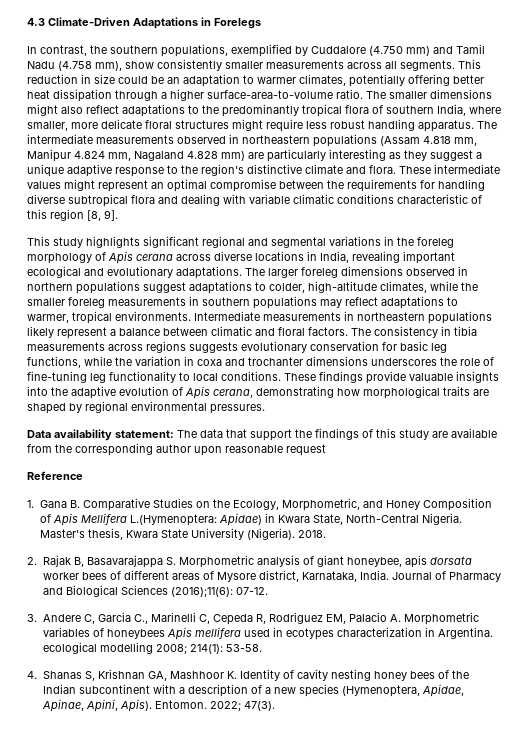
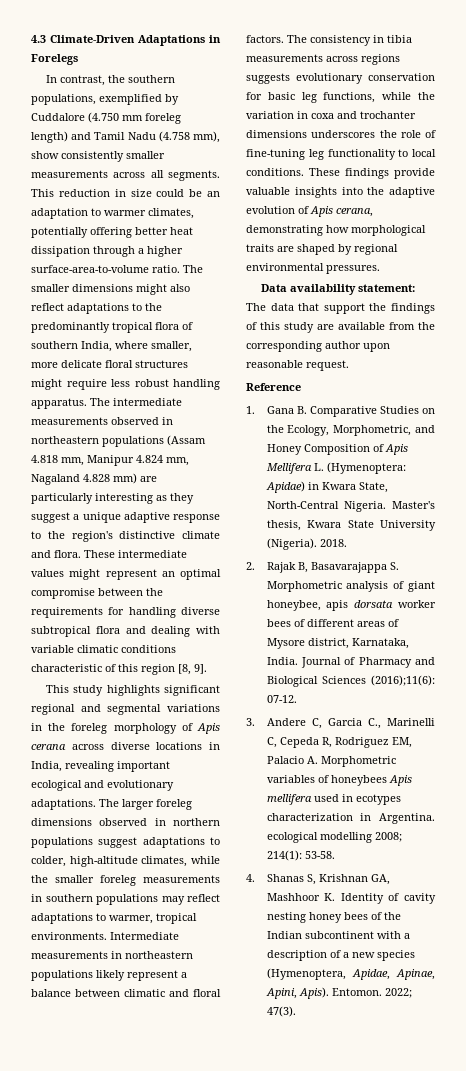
- In contrast, the southern populations, exemplified by Cuddalore (4.750 mm) and Tamil Nadu (4.758 mm), show consistently smaller measurements across all segments.
+ In contrast, the southern populations, exemplified by Cuddalore (4.750 mm foreleg length) and Tamil Nadu (4.758 mm), show consistently smaller measurements across all segments.
- Data availability statement: The data that support the findings of this study are available from the corresponding author upon reasonable request
+ Data availability statement: The data that support the findings of this study are available from the corresponding author upon reasonable request.
- 1. Gana B. Comparative Studies on the Ecology, Morphometric, and Honey Composition of Apis Mellifera L.(Hymenoptera: Apidae) in Kwara State, North-Central Nigeria.
+ 1. Gana B. Comparative Studies on the Ecology, Morphometric, and Honey Composition of Apis Mellifera L. (Hymenoptera: Apidae) in Kwara State, North-Central Nigeria.

